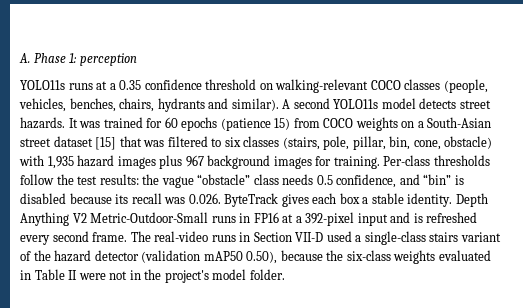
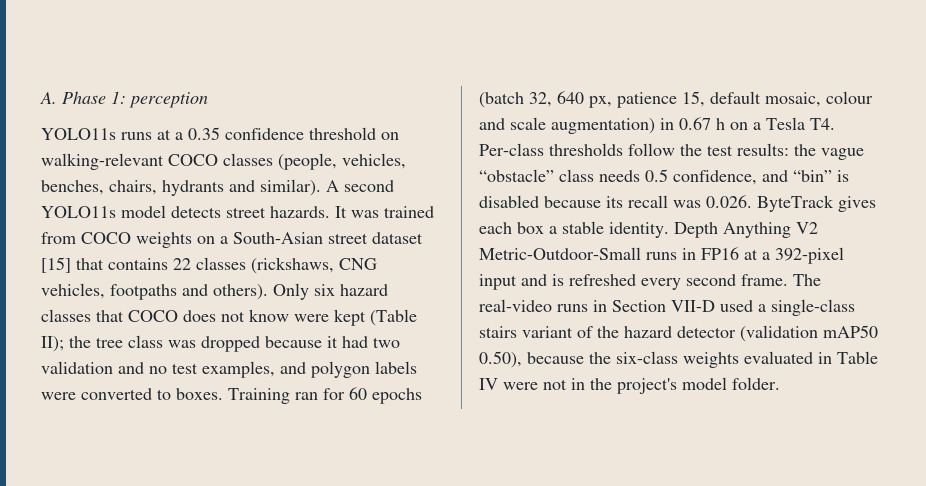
- It was trained for 60 epochs (patience 15) from COCO weights on a South-Asian street dataset [15] that was filtered to six classes (stairs, pole, pillar, bin, cone, obstacle) with 1,935 hazard images plus 967 background images for training. Per-class thresholds follow the test results: the vague “obstacle” class needs 0.5 confidence, and “bin” is disabled because its recall was 0.026. ByteTrack gives each box a stable identity.
+ It was trained from COCO weights on a South-Asian street dataset [15] that contains 22 classes (rickshaws, CNG vehicles, footpaths and others). Only six hazard classes that COCO does not know were kept (Table II); the tree class was dropped because it had two validation and no test examples, and polygon labels were converted to boxes. Training ran for 60 epochs (batch 32, 640 px, patience 15, default mosaic, colour and scale augmentation) in 0.67 h on a Tesla T4. Per-class thresholds follow the test results: the vague “obstacle” class needs 0.5 confidence, and “bin” is disabled because its recall was 0.026. ByteTrack gives each box a stable identity.
- The real-video runs in Section VII-D used a single-class stairs variant of the hazard detector (validation mAP50 0.50), because the six-class weights evaluated in Table II were not in the project's model folder.
+ The real-video runs in Section VII-D used a single-class stairs variant of the hazard detector (validation mAP50 0.50), because the six-class weights evaluated in Table IV were not in the project's model folder.

